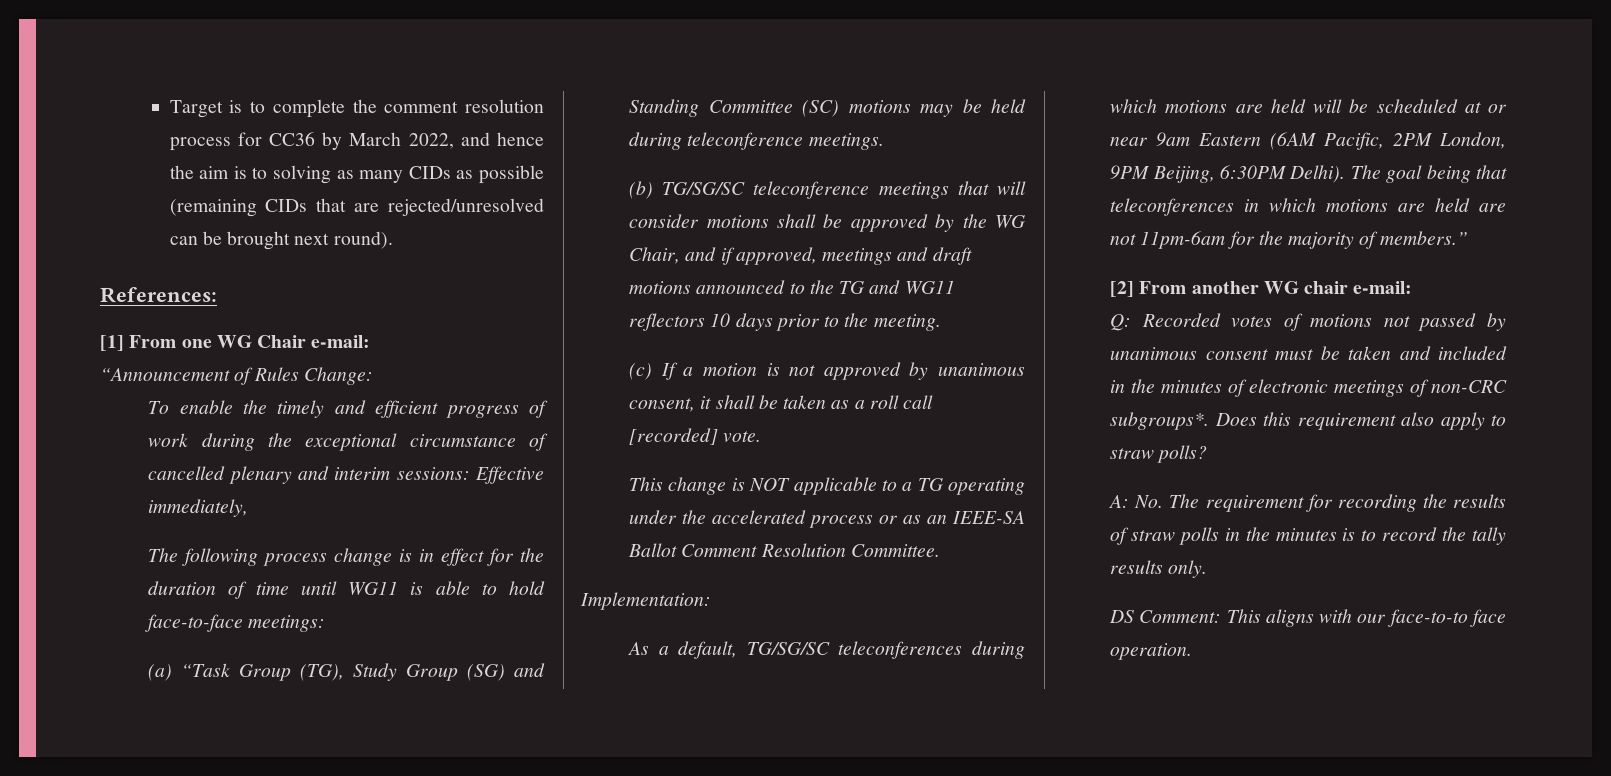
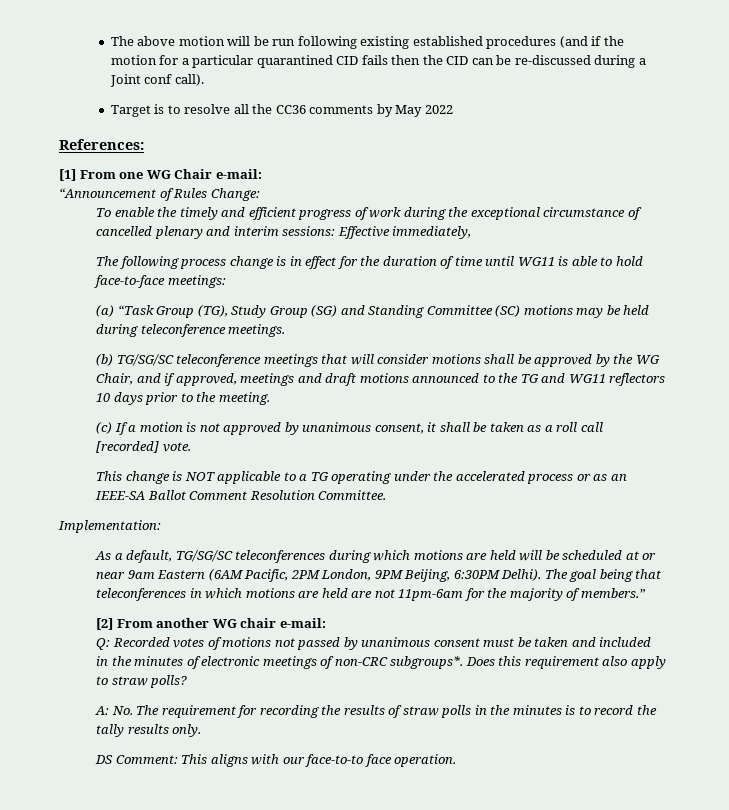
- Target is to complete the comment resolution process for CC36 by March 2022, and hence the aim is to solving as many CIDs as possible (remaining CIDs that are rejected/unresolved can be brought next round).
+ The above motion will be run following existing established procedures (and if the motion for a particular quarantined CID fails then the CID can be re-discussed during a Joint conf call).
+ Target is to resolve all the CC36 comments by May 2022

